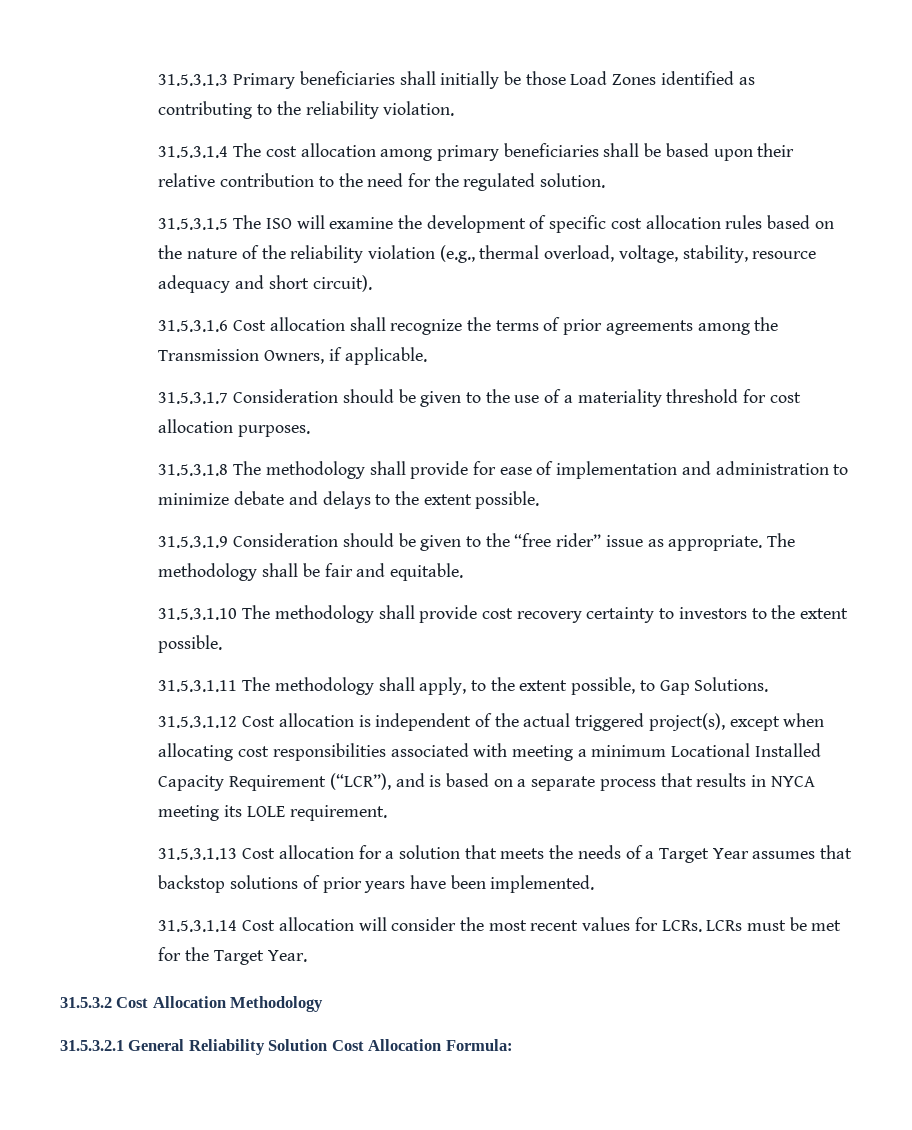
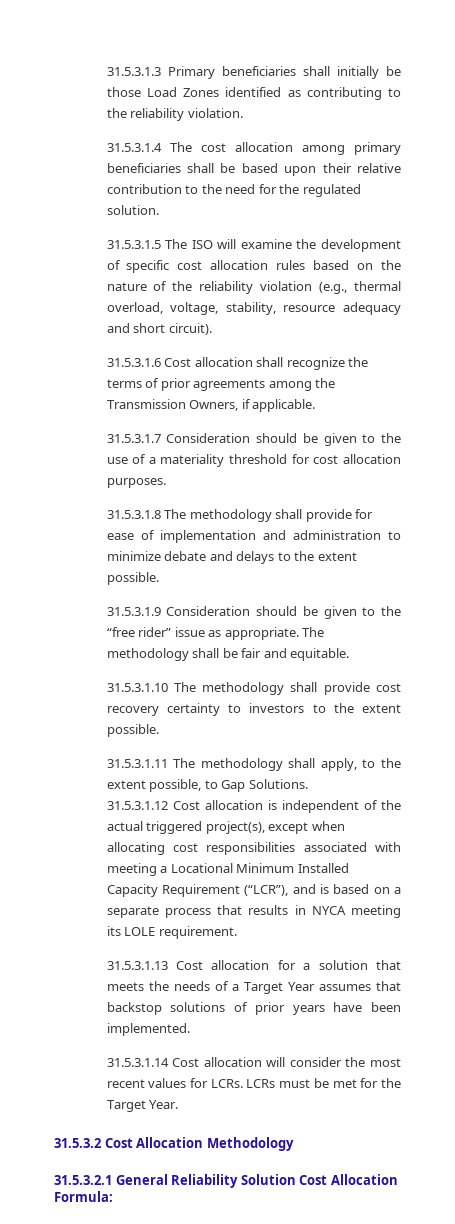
- 31.5.3.1.12 Cost allocation is independent of the actual triggered project(s), except when allocating cost responsibilities associated with meeting a minimum Locational Installed Capacity Requirement (“LCR”), and is based on a separate process that results in NYCA meeting its LOLE requirement.
+ 31.5.3.1.12 Cost allocation is independent of the actual triggered project(s), except when allocating cost responsibilities associated with meeting a Locational Minimum Installed Capacity Requirement (“LCR”), and is based on a separate process that results in NYCA meeting its LOLE requirement.

